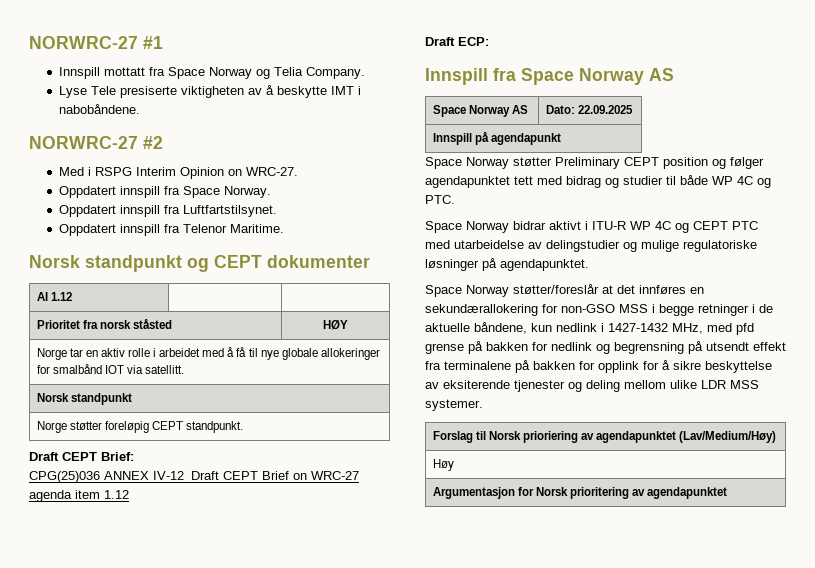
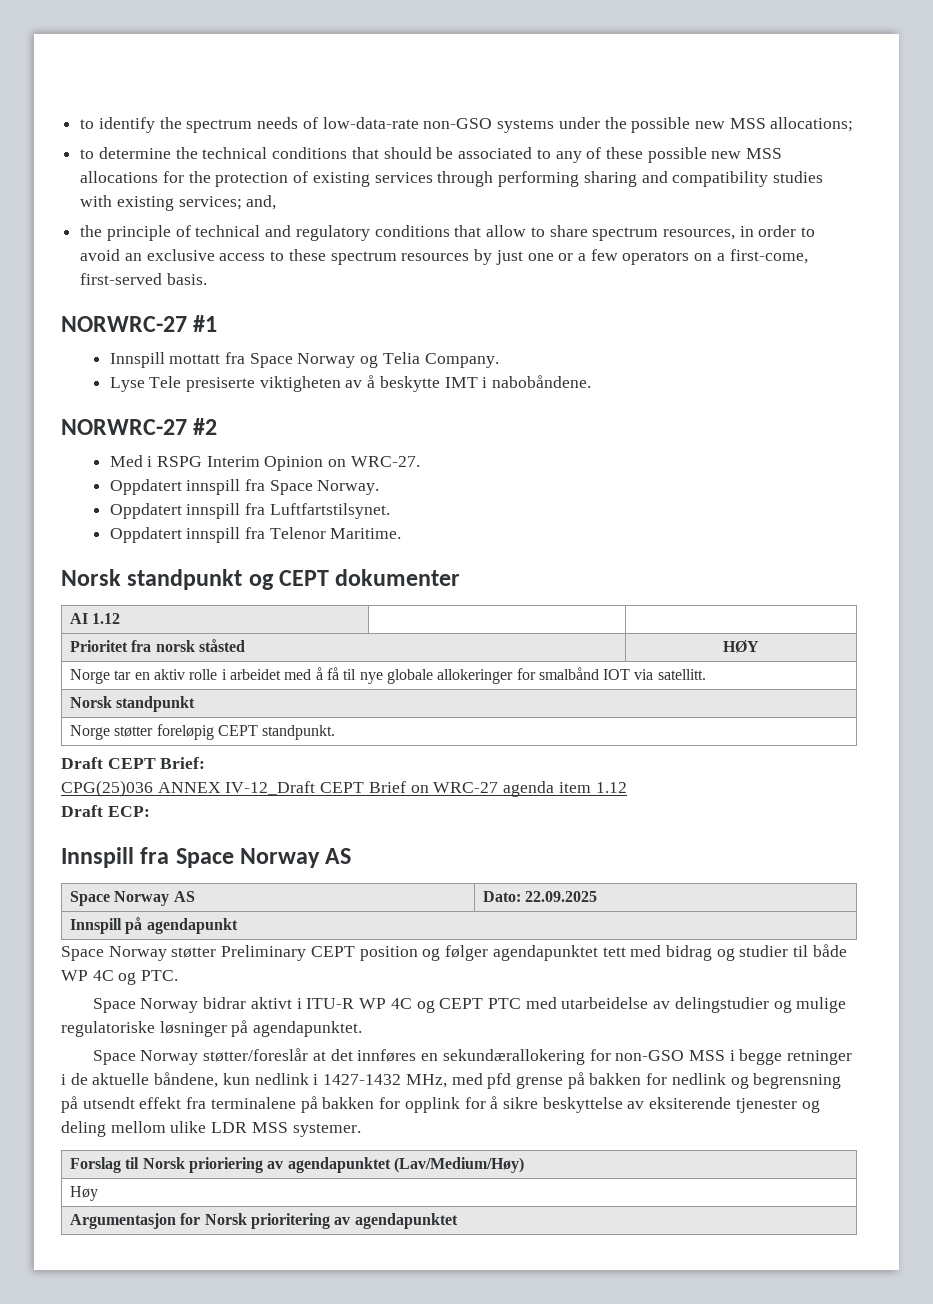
+ to identify the spectrum needs of low-data-rate non-GSO systems under the possible new MSS allocations;
+ to determine the technical conditions that should be associated to any of these possible new MSS allocations for the protection of existing services through performing sharing and compatibility studies with existing services; and,
+ the principle of technical and regulatory conditions that allow to share spectrum resources, in order to avoid an exclusive access to these spectrum resources by just one or a few operators on a first-come, first-served basis.

